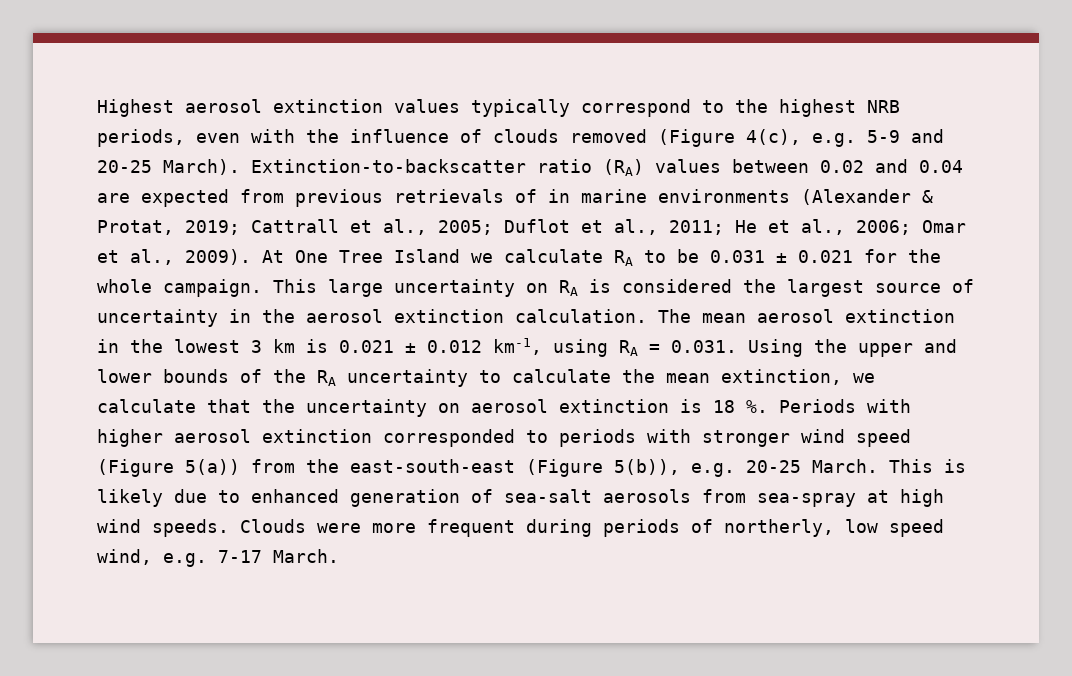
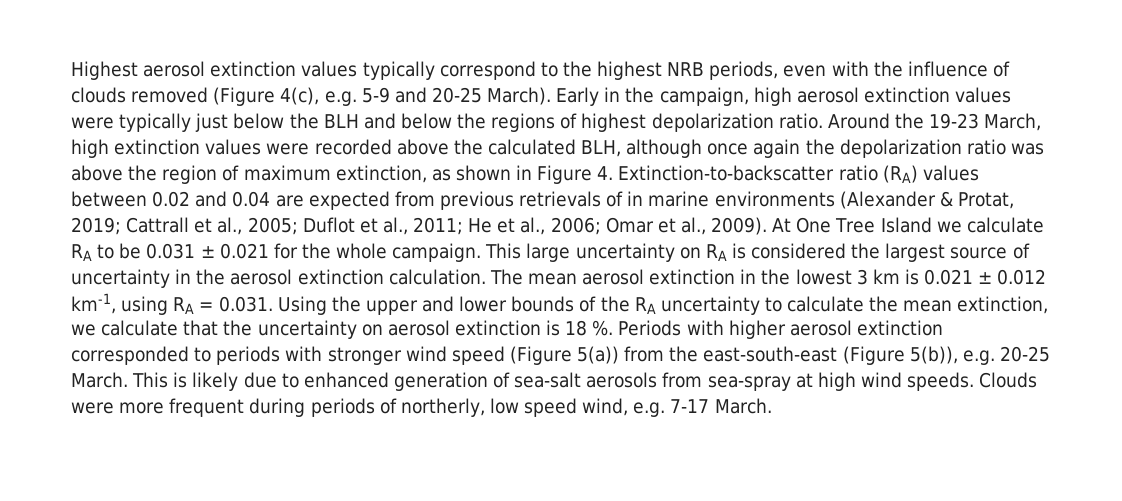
- Extinction-to-backscatter ratio (RA) values between 0.02 and 0.04 are expected from previous retrievals of in marine environments (Alexander & Protat, 2019; Cattrall et al., 2005; Duflot et al., 2011; He et al., 2006; Omar et al., 2009).
+ Early in the campaign, high aerosol extinction values were typically just below the BLH and below the regions of highest depolarization ratio. Around the 19-23 March, high extinction values were recorded above the calculated BLH, although once again the depolarization ratio was above the region of maximum extinction, as shown in Figure 4. Extinction-to-backscatter ratio (RA) values between 0.02 and 0.04 are expected from previous retrievals of in marine environments (Alexander & Protat, 2019; Cattrall et al., 2005; Duflot et al., 2011; He et al., 2006; Omar et al., 2009).

